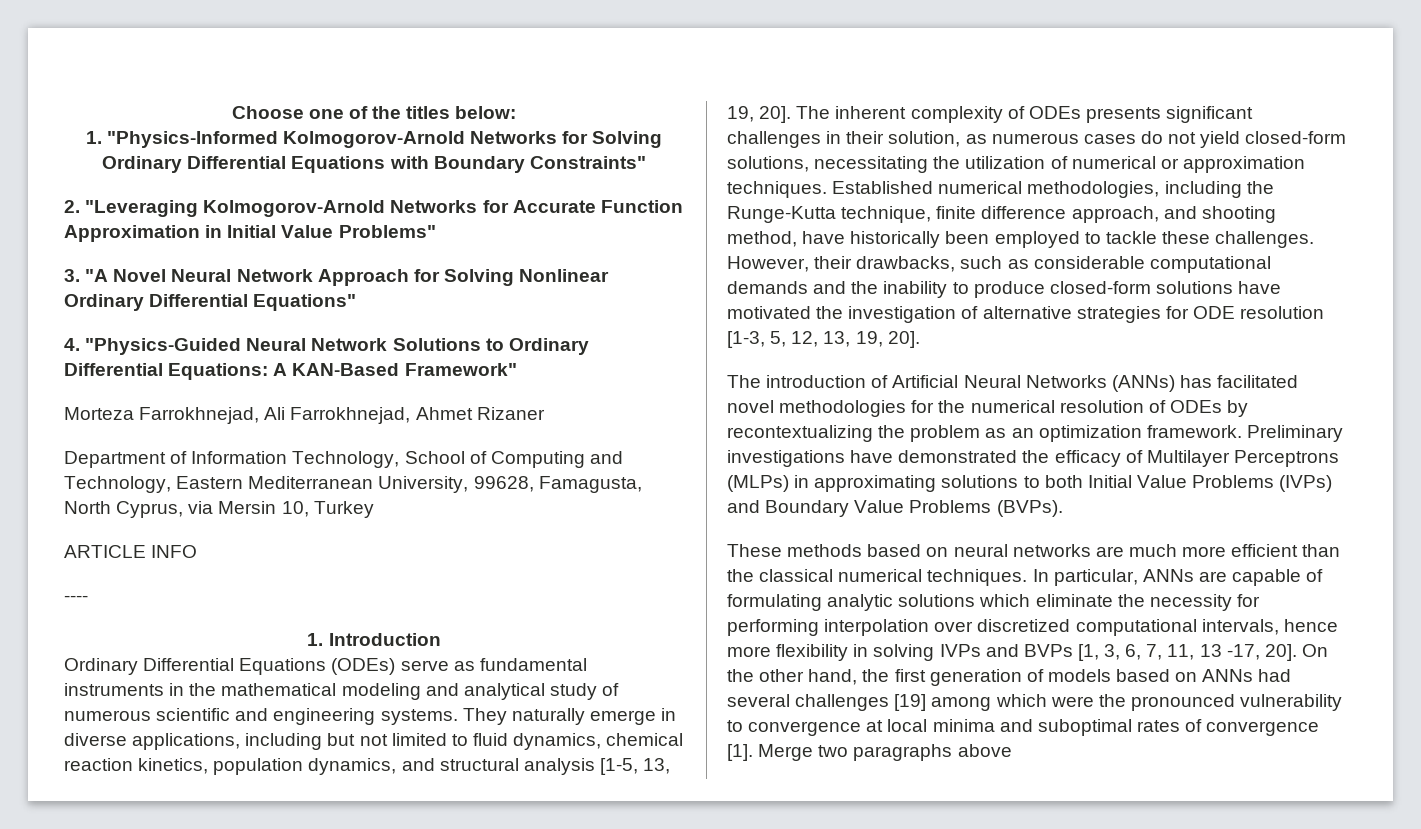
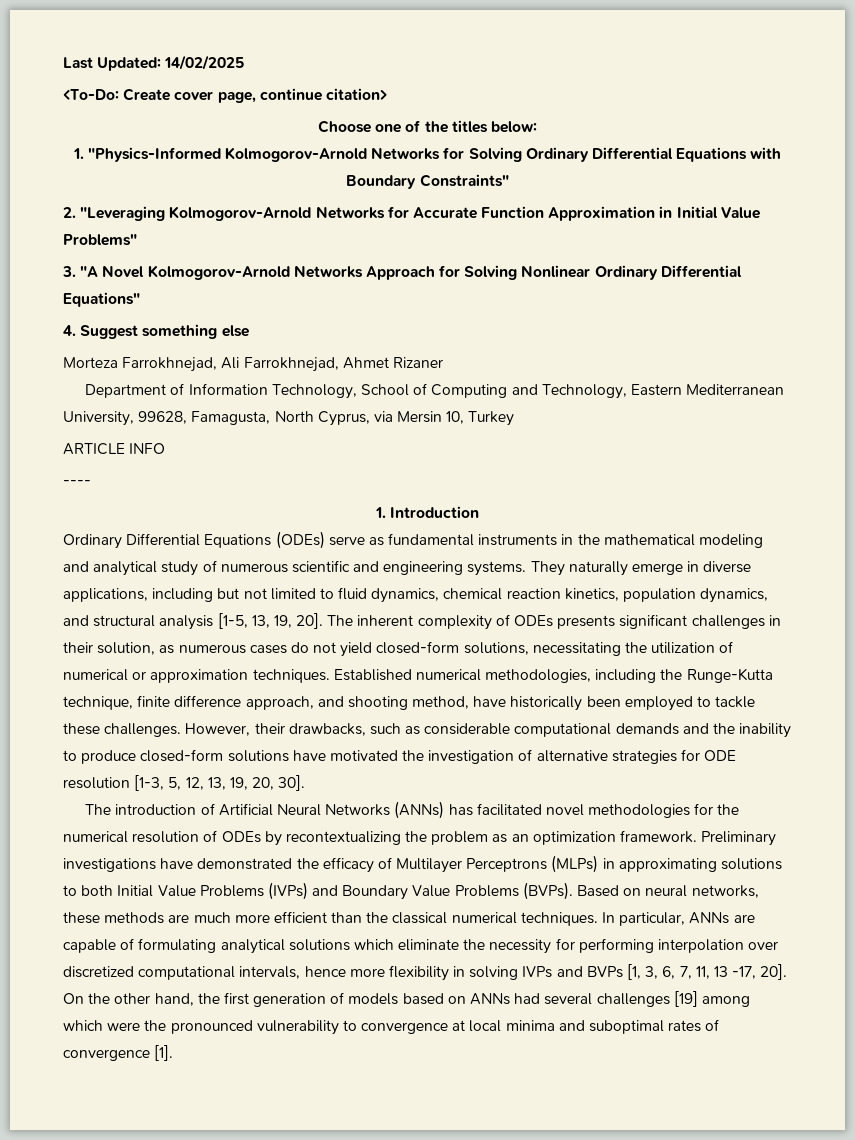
+ Last Updated: 14/02/2025
+ <To-Do: Create cover page, continue citation>
- 3. "A Novel Neural Network Approach for Solving Nonlinear Ordinary Differential Equations"
+ 3. "A Novel Kolmogorov-Arnold Networks Approach for Solving Nonlinear Ordinary Differential Equations"
- 4. "Physics-Guided Neural Network Solutions to Ordinary Differential Equations: A KAN-Based Framework"
+ 4. Suggest something else
- However, their drawbacks, such as considerable computational demands and the inability to produce closed-form solutions have motivated the investigation of alternative strategies for ODE resolution [1-3, 5, 12, 13, 19, 20].
+ However, their drawbacks, such as considerable computational demands and the inability to produce closed-form solutions have motivated the investigation of alternative strategies for ODE resolution [1-3, 5, 12, 13, 19, 20, 30].
- Preliminary investigations have demonstrated the efficacy of Multilayer Perceptrons (MLPs) in approximating solutions to both Initial Value Problems (IVPs) and Boundary Value Problems (BVPs).
- These methods based on neural networks are much more efficient than the classical numerical techniques.
+ Preliminary investigations have demonstrated the efficacy of Multilayer Perceptrons (MLPs) in approximating solutions to both Initial Value Problems (IVPs) and Boundary Value Problems (BVPs). Based on neural networks, these methods are much more efficient than the classical numerical techniques.
- In particular, ANNs are capable of formulating analytic solutions which eliminate the necessity for performing interpolation over discretized computational intervals, hence more flexibility in solving IVPs and BVPs [1, 3, 6, 7, 11, 13 -17, 20].
+ In particular, ANNs are capable of formulating analytical solutions which eliminate the necessity for performing interpolation over discretized computational intervals, hence more flexibility in solving IVPs and BVPs [1, 3, 6, 7, 11, 13 -17, 20].
- Merge two paragraphs above

